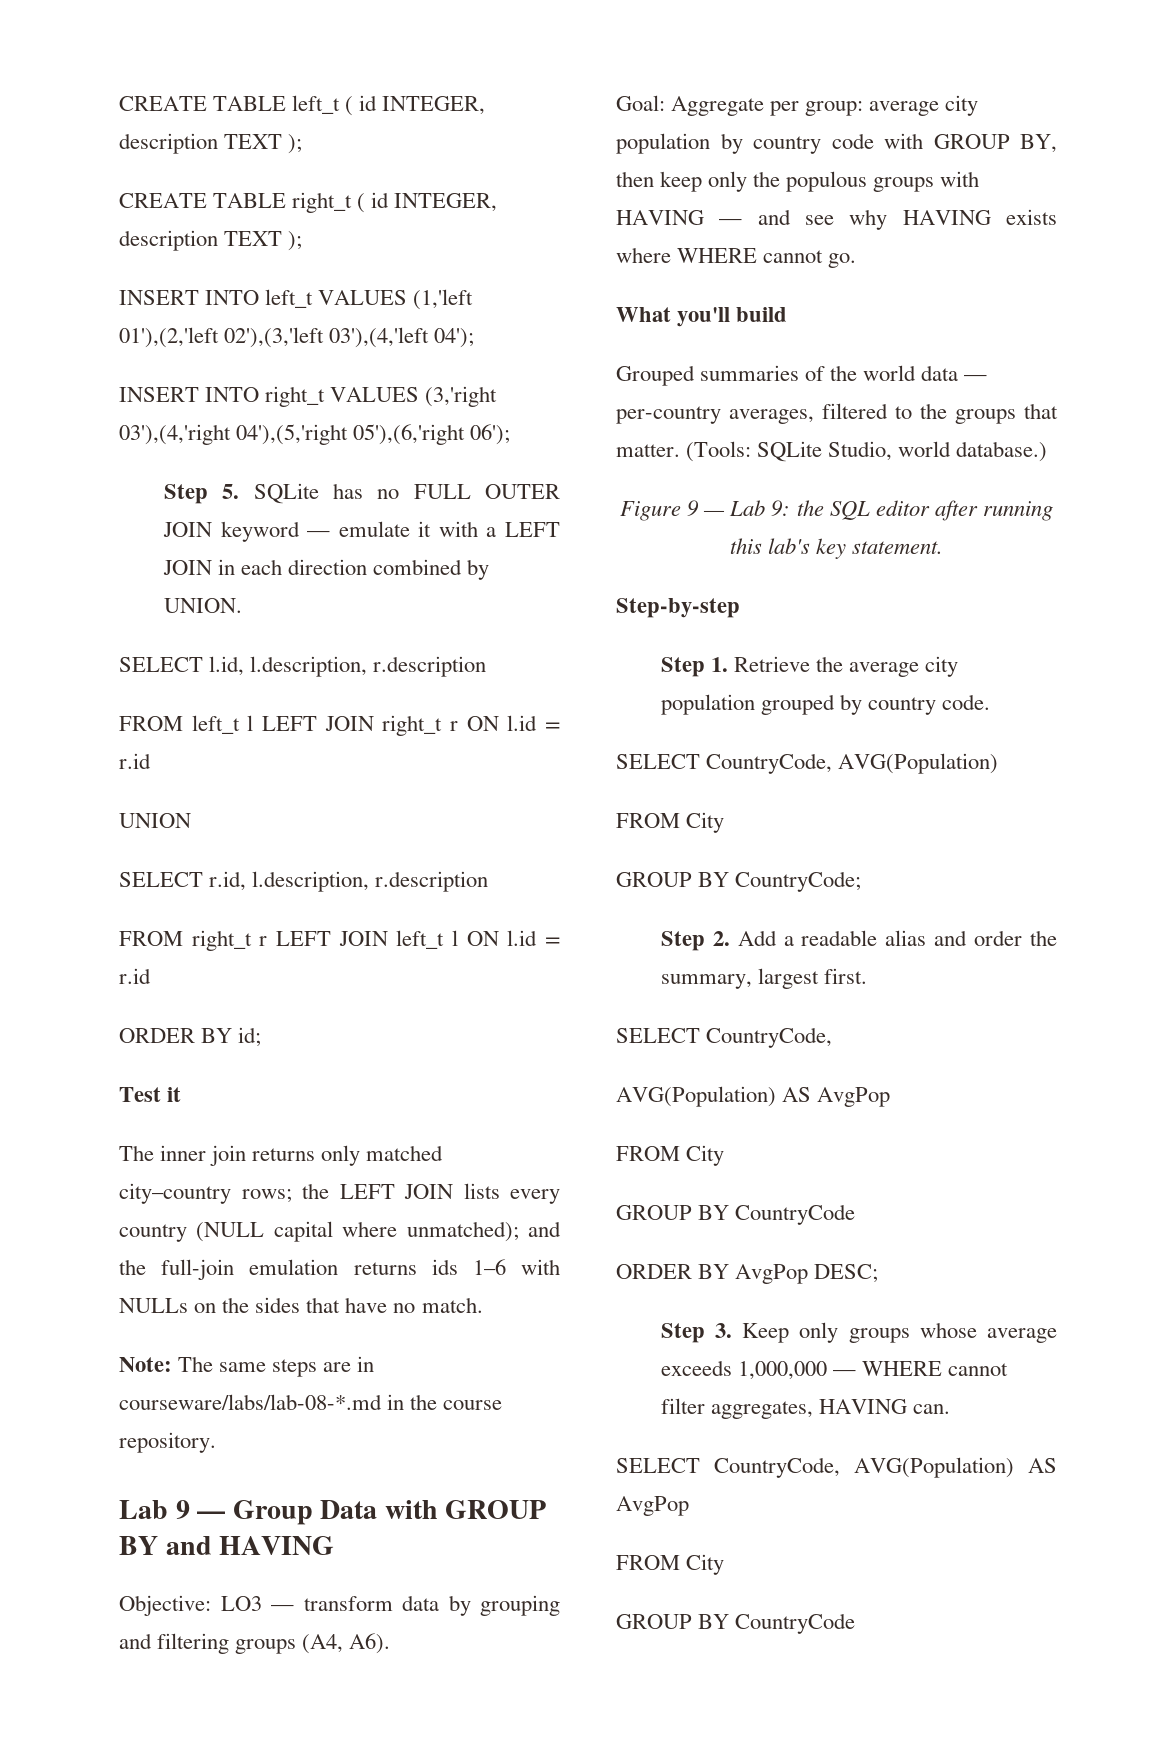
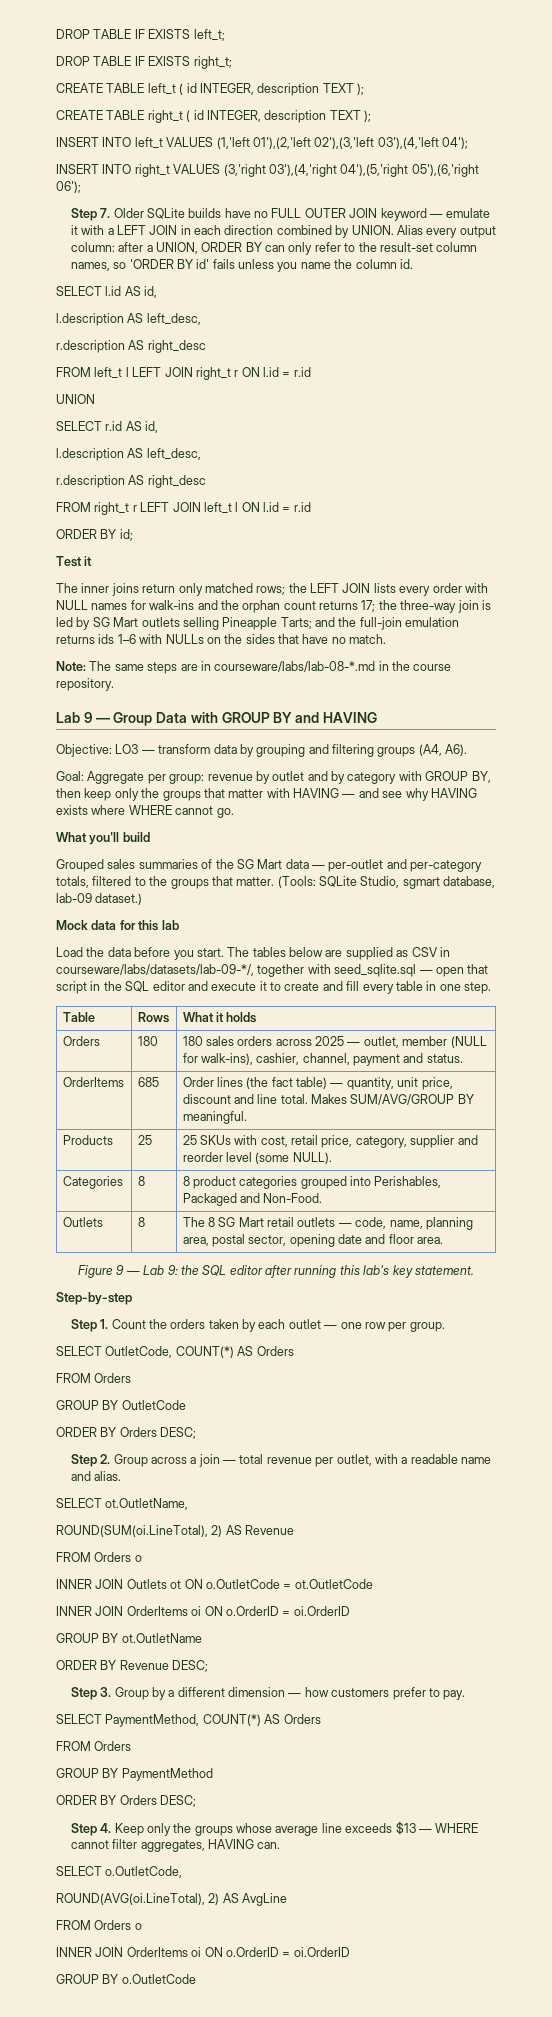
+ DROP TABLE IF EXISTS left_t;
+ DROP TABLE IF EXISTS right_t;
- Step 5. SQLite has no FULL OUTER JOIN keyword — emulate it with a LEFT JOIN in each direction combined by UNION.
- SELECT l.id, l.description, r.description
+ Step 7. Older SQLite builds have no FULL OUTER JOIN keyword — emulate it with a LEFT JOIN in each direction combined by UNION. Alias every output column: after a UNION, ORDER BY can only refer to the result-set column names, so 'ORDER BY id' fails unless you name the column id.
+ SELECT l.id AS id,
+ l.description AS left_desc,
+ r.description AS right_desc
- SELECT r.id, l.description, r.description
+ SELECT r.id AS id,
+ l.description AS left_desc,
+ r.description AS right_desc
- The inner join returns only matched city–country rows; the LEFT JOIN lists every country (NULL capital where unmatched); and the full-join emulation returns ids 1–6 with NULLs on the sides that have no match.
+ The inner joins return only matched rows; the LEFT JOIN lists every order with NULL names for walk-ins and the orphan count returns 17; the three-way join is led by SG Mart outlets selling Pineapple Tarts; and the full-join emulation returns ids 1–6 with NULLs on the sides that have no match.
- Goal: Aggregate per group: average city population by country code with GROUP BY, then keep only the populous groups with HAVING — and see why HAVING exists where WHERE cannot go.
+ Goal: Aggregate per group: revenue by outlet and by category with GROUP BY, then keep only the groups that matter with HAVING — and see why HAVING exists where WHERE cannot go.
- Grouped summaries of the world data — per-country averages, filtered to the groups that matter.
+ Grouped sales summaries of the SG Mart data — per-outlet and per-category totals, filtered to the groups that matter.
- (Tools: SQLite Studio, world database.)
+ (Tools: SQLite Studio, sgmart database, lab-09 dataset.)
+ Mock data for this lab
+ Load the data before you start. The tables below are supplied as CSV in courseware/labs/datasets/lab-09-*/, together with seed_sqlite.sql — open that script in the SQL editor and execute it to create and fill every table in one step.
+ Table | Rows | What it holds
+ Orders | 180 | 180 sales orders across 2025 — outlet, member (NULL for walk-ins), cashier, channel, payment and status.
+ OrderItems | 685 | Order lines (the fact table) — quantity, unit price, discount and line total. Makes SUM/AVG/GROUP BY meaningful.
+ Products | 25 | 25 SKUs with cost, retail price, category, supplier and reorder level (some NULL).
+ Categories | 8 | 8 product categories grouped into Perishables, Packaged and Non-Food.
+ Outlets | 8 | The 8 SG Mart retail outlets — code, name, planning area, postal sector, opening date and floor area.
- Step 1. Retrieve the average city population grouped by country code.
- SELECT CountryCode, AVG(Population)
- FROM City
- GROUP BY CountryCode;
- Step 2. Add a readable alias and order the summary, largest first.
- SELECT CountryCode,
- AVG(Population) AS AvgPop
- FROM City
- GROUP BY CountryCode
- ORDER BY AvgPop DESC;
+ Step 1. Count the orders taken by each outlet — one row per group.
+ SELECT OutletCode, COUNT(*) AS Orders
+ FROM Orders
+ GROUP BY OutletCode
+ ORDER BY Orders DESC;
+ Step 2. Group across a join — total revenue per outlet, with a readable name and alias.
+ SELECT ot.OutletName,
+ ROUND(SUM(oi.LineTotal), 2) AS Revenue
+ FROM Orders o
+ INNER JOIN Outlets ot ON o.OutletCode = ot.OutletCode
+ INNER JOIN OrderItems oi ON o.OrderID = oi.OrderID
+ GROUP BY ot.OutletName
+ ORDER BY Revenue DESC;
- Step 3. Keep only groups whose average exceeds 1,000,000 — WHERE cannot filter aggregates, HAVING can.
+ Step 3. Group by a different dimension — how customers prefer to pay.
+ SELECT PaymentMethod, COUNT(*) AS Orders
+ FROM Orders
+ GROUP BY PaymentMethod
+ ORDER BY Orders DESC;
+ Step 4. Keep only the groups whose average line exceeds $13 — WHERE cannot filter aggregates, HAVING can.
- SELECT CountryCode, AVG(Population) AS AvgPop
- FROM City
- GROUP BY CountryCode
+ SELECT o.OutletCode,
+ ROUND(AVG(oi.LineTotal), 2) AS AvgLine
+ FROM Orders o
+ INNER JOIN OrderItems oi ON o.OrderID = oi.OrderID
+ GROUP BY o.OutletCode

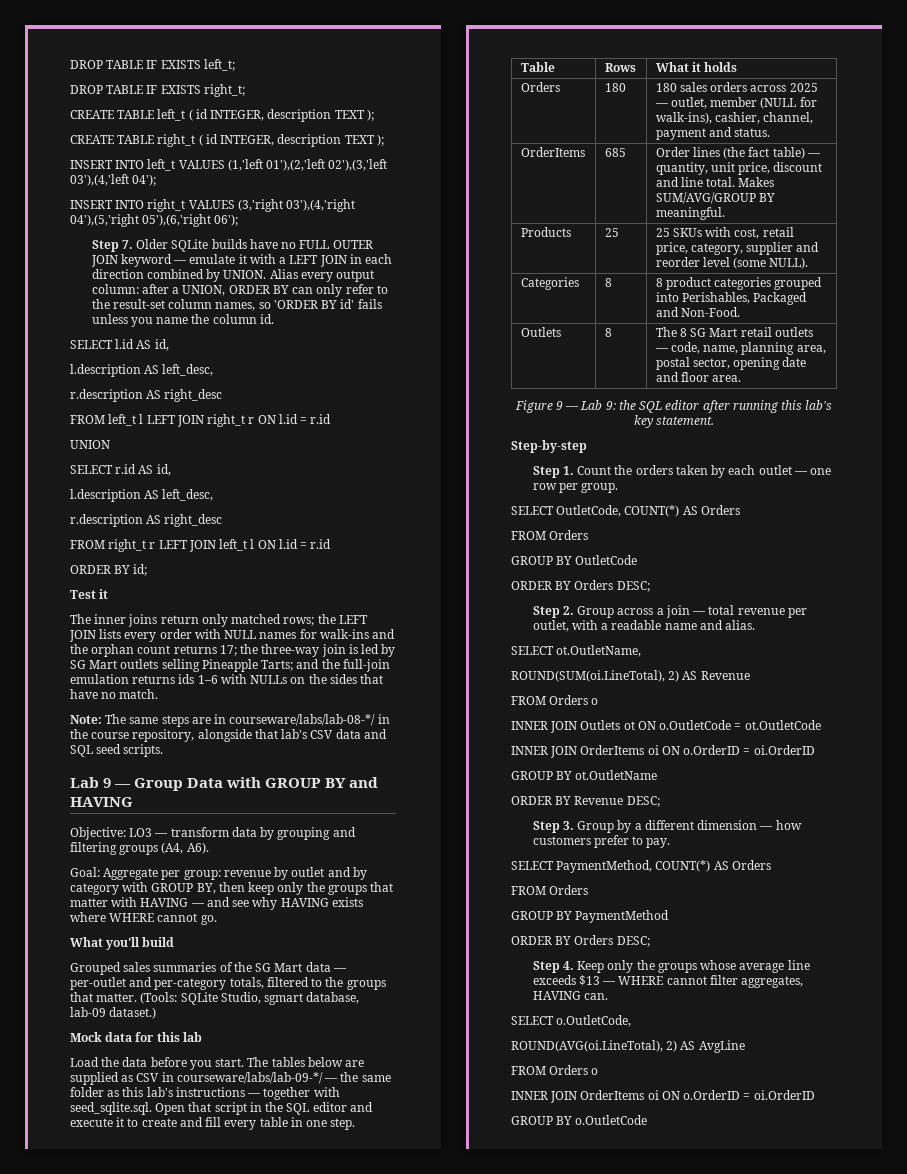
- Note: The same steps are in courseware/labs/lab-08-*.md in the course repository.
+ Note: The same steps are in courseware/labs/lab-08-*/ in the course repository, alongside that lab's CSV data and SQL seed scripts.
- The tables below are supplied as CSV in courseware/labs/datasets/lab-09-*/, together with seed_sqlite.sql — open that script in the SQL editor and execute it to create and fill every table in one step.
+ The tables below are supplied as CSV in courseware/labs/lab-09-*/ — the same folder as this lab's instructions — together with seed_sqlite.sql. Open that script in the SQL editor and execute it to create and fill every table in one step.

